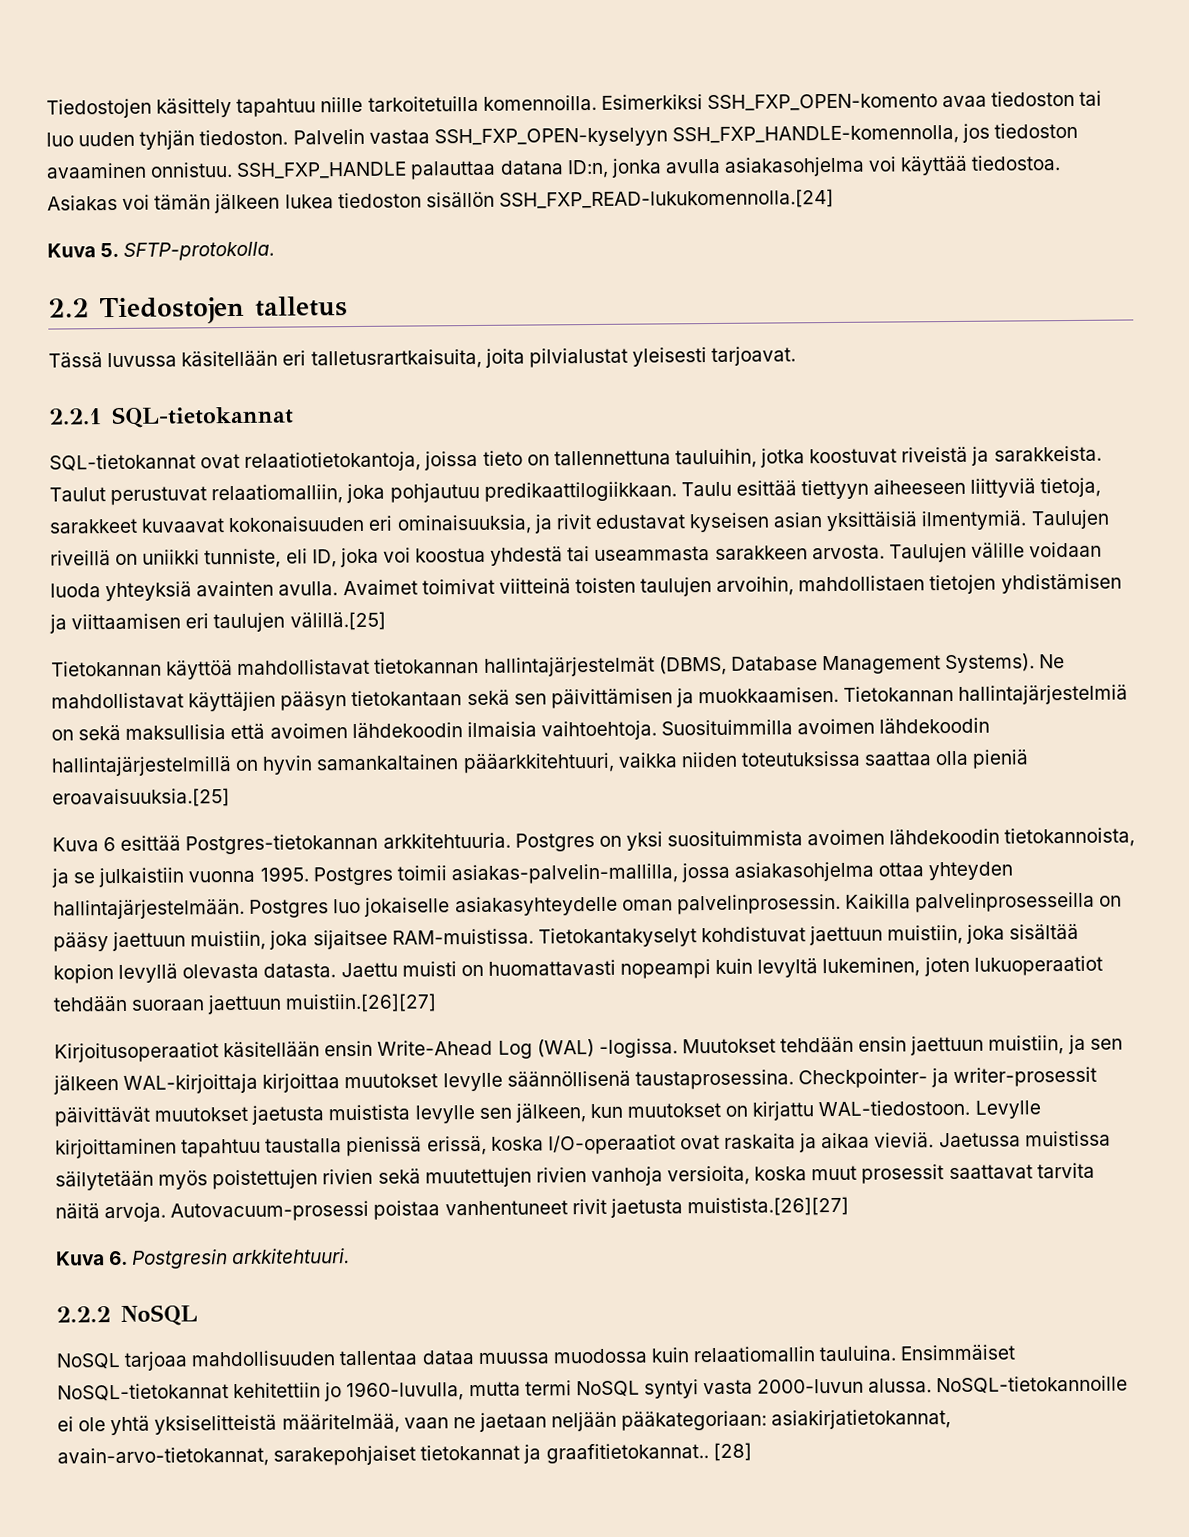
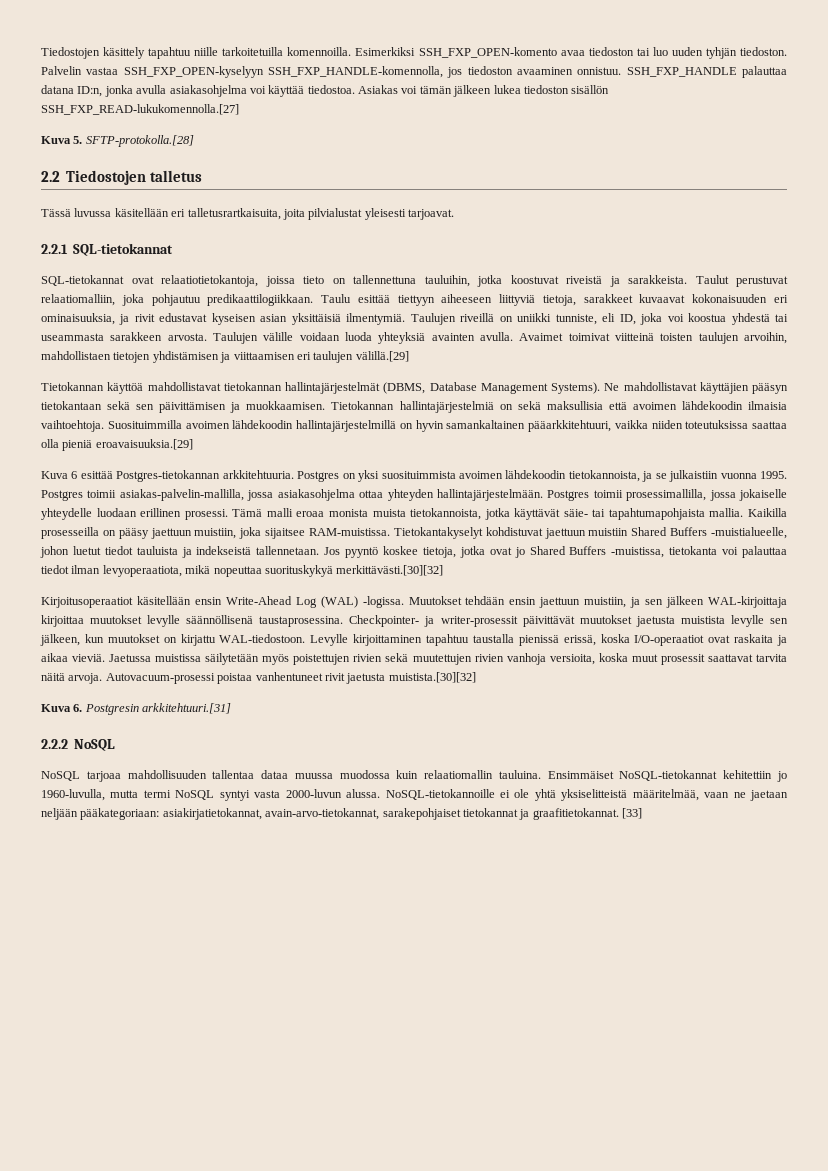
- Asiakas voi tämän jälkeen lukea tiedoston sisällön SSH_FXP_READ-lukukomennolla.[24]
+ Asiakas voi tämän jälkeen lukea tiedoston sisällön SSH_FXP_READ-lukukomennolla.[27]
- Kuva 5. SFTP-protokolla.
+ Kuva 5. SFTP-protokolla.[28]
- Avaimet toimivat viitteinä toisten taulujen arvoihin, mahdollistaen tietojen yhdistämisen ja viittaamisen eri taulujen välillä.[25]
+ Avaimet toimivat viitteinä toisten taulujen arvoihin, mahdollistaen tietojen yhdistämisen ja viittaamisen eri taulujen välillä.[29]
- Suosituimmilla avoimen lähdekoodin hallintajärjestelmillä on hyvin samankaltainen pääarkkitehtuuri, vaikka niiden toteutuksissa saattaa olla pieniä eroavaisuuksia.[25]
+ Suosituimmilla avoimen lähdekoodin hallintajärjestelmillä on hyvin samankaltainen pääarkkitehtuuri, vaikka niiden toteutuksissa saattaa olla pieniä eroavaisuuksia.[29]
- Postgres luo jokaiselle asiakasyhteydelle oman palvelinprosessin. Kaikilla palvelinprosesseilla on pääsy jaettuun muistiin, joka sijaitsee RAM-muistissa.
+ Postgres toimii prosessimallilla, jossa jokaiselle yhteydelle luodaan erillinen prosessi. Tämä malli eroaa monista muista tietokannoista, jotka käyttävät säie- tai tapahtumapohjaista mallia. Kaikilla prosesseilla on pääsy jaettuun muistiin, joka sijaitsee RAM-muistissa.
- Tietokantakyselyt kohdistuvat jaettuun muistiin, joka sisältää kopion levyllä olevasta datasta. Jaettu muisti on huomattavasti nopeampi kuin levyltä lukeminen, joten lukuoperaatiot tehdään suoraan jaettuun muistiin.[26][27]
+ Tietokantakyselyt kohdistuvat jaettuun muistiin Shared Buffers -muistialueelle, johon luetut tiedot tauluista ja indekseistä tallennetaan. Jos pyyntö koskee tietoja, jotka ovat jo Shared Buffers -muistissa, tietokanta voi palauttaa tiedot ilman levyoperaatiota, mikä nopeuttaa suorituskykyä merkittävästi.[30][32]
- Autovacuum-prosessi poistaa vanhentuneet rivit jaetusta muistista.[26][27]
+ Autovacuum-prosessi poistaa vanhentuneet rivit jaetusta muistista.[30][32]
- Kuva 6. Postgresin arkkitehtuuri.
+ Kuva 6. Postgresin arkkitehtuuri.[31]
- NoSQL-tietokannoille ei ole yhtä yksiselitteistä määritelmää, vaan ne jaetaan neljään pääkategoriaan: asiakirjatietokannat, avain-arvo-tietokannat, sarakepohjaiset tietokannat ja graafitietokannat.. [28]
+ NoSQL-tietokannoille ei ole yhtä yksiselitteistä määritelmää, vaan ne jaetaan neljään pääkategoriaan: asiakirjatietokannat, avain-arvo-tietokannat, sarakepohjaiset tietokannat ja graafitietokannat. [33]

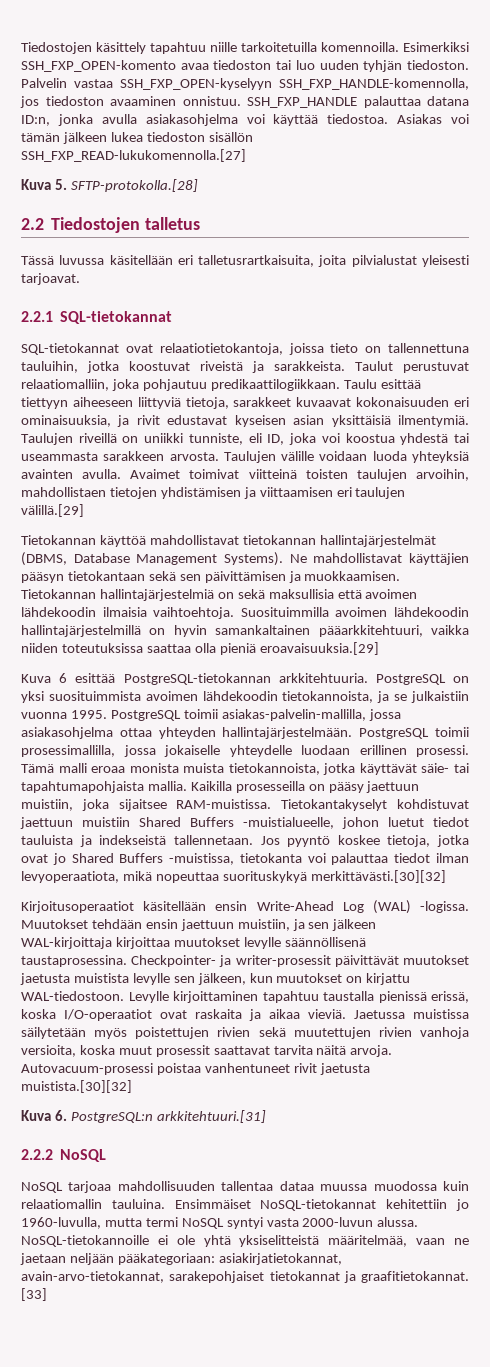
- Kuva 6 esittää Postgres-tietokannan arkkitehtuuria. Postgres on yksi suosituimmista avoimen lähdekoodin tietokannoista, ja se julkaistiin vuonna 1995.
+ Kuva 6 esittää PostgreSQL-tietokannan arkkitehtuuria. PostgreSQL on yksi suosituimmista avoimen lähdekoodin tietokannoista, ja se julkaistiin vuonna 1995.
- Postgres toimii asiakas-palvelin-mallilla, jossa asiakasohjelma ottaa yhteyden hallintajärjestelmään.
+ PostgreSQL toimii asiakas-palvelin-mallilla, jossa asiakasohjelma ottaa yhteyden hallintajärjestelmään.
- Postgres toimii prosessimallilla, jossa jokaiselle yhteydelle luodaan erillinen prosessi.
+ PostgreSQL toimii prosessimallilla, jossa jokaiselle yhteydelle luodaan erillinen prosessi.
- Kuva 6. Postgresin arkkitehtuuri.[31]
+ Kuva 6. PostgreSQL:n arkkitehtuuri.[31]

